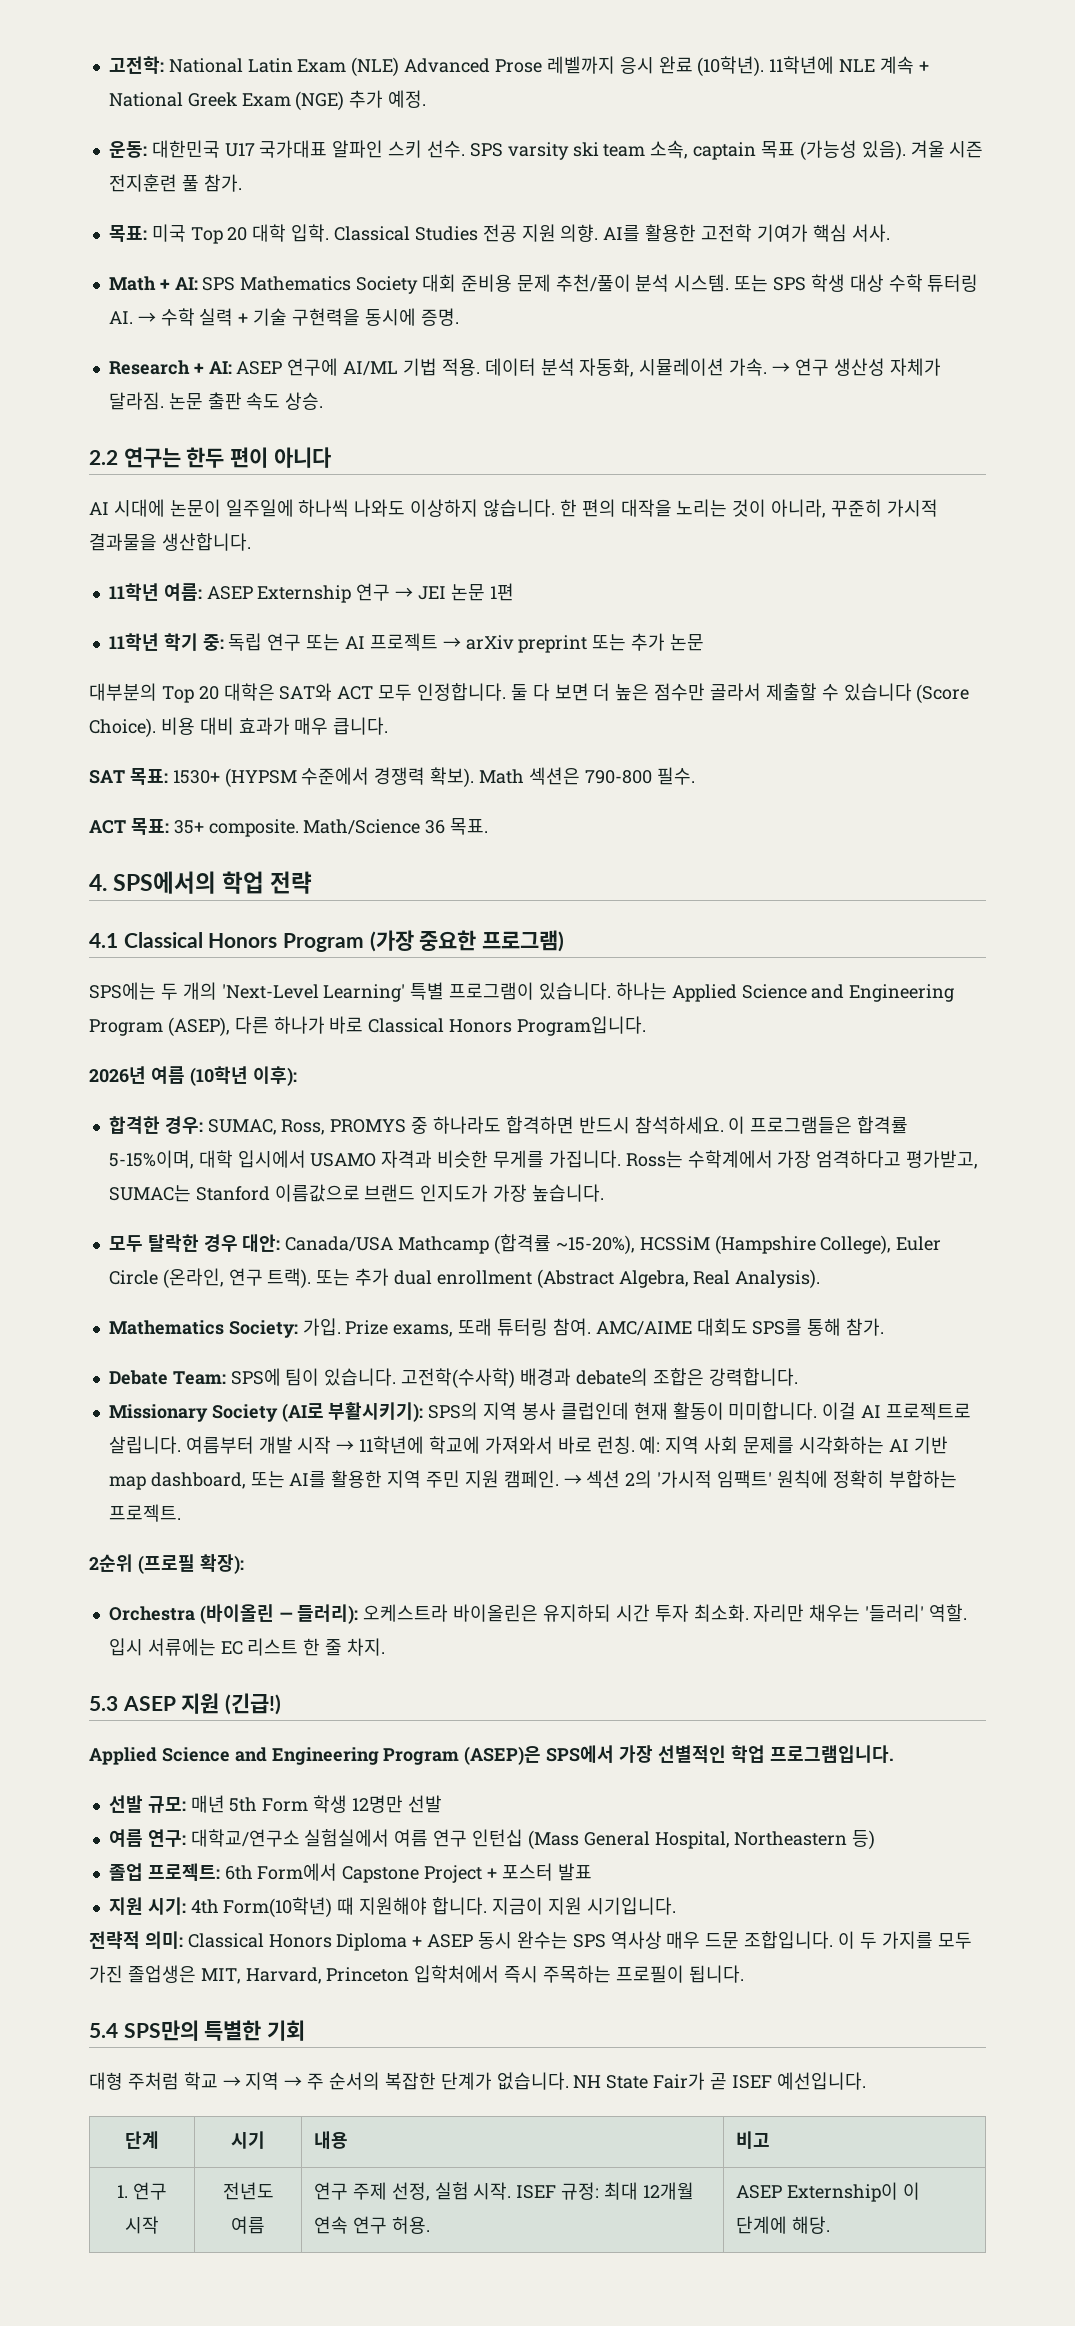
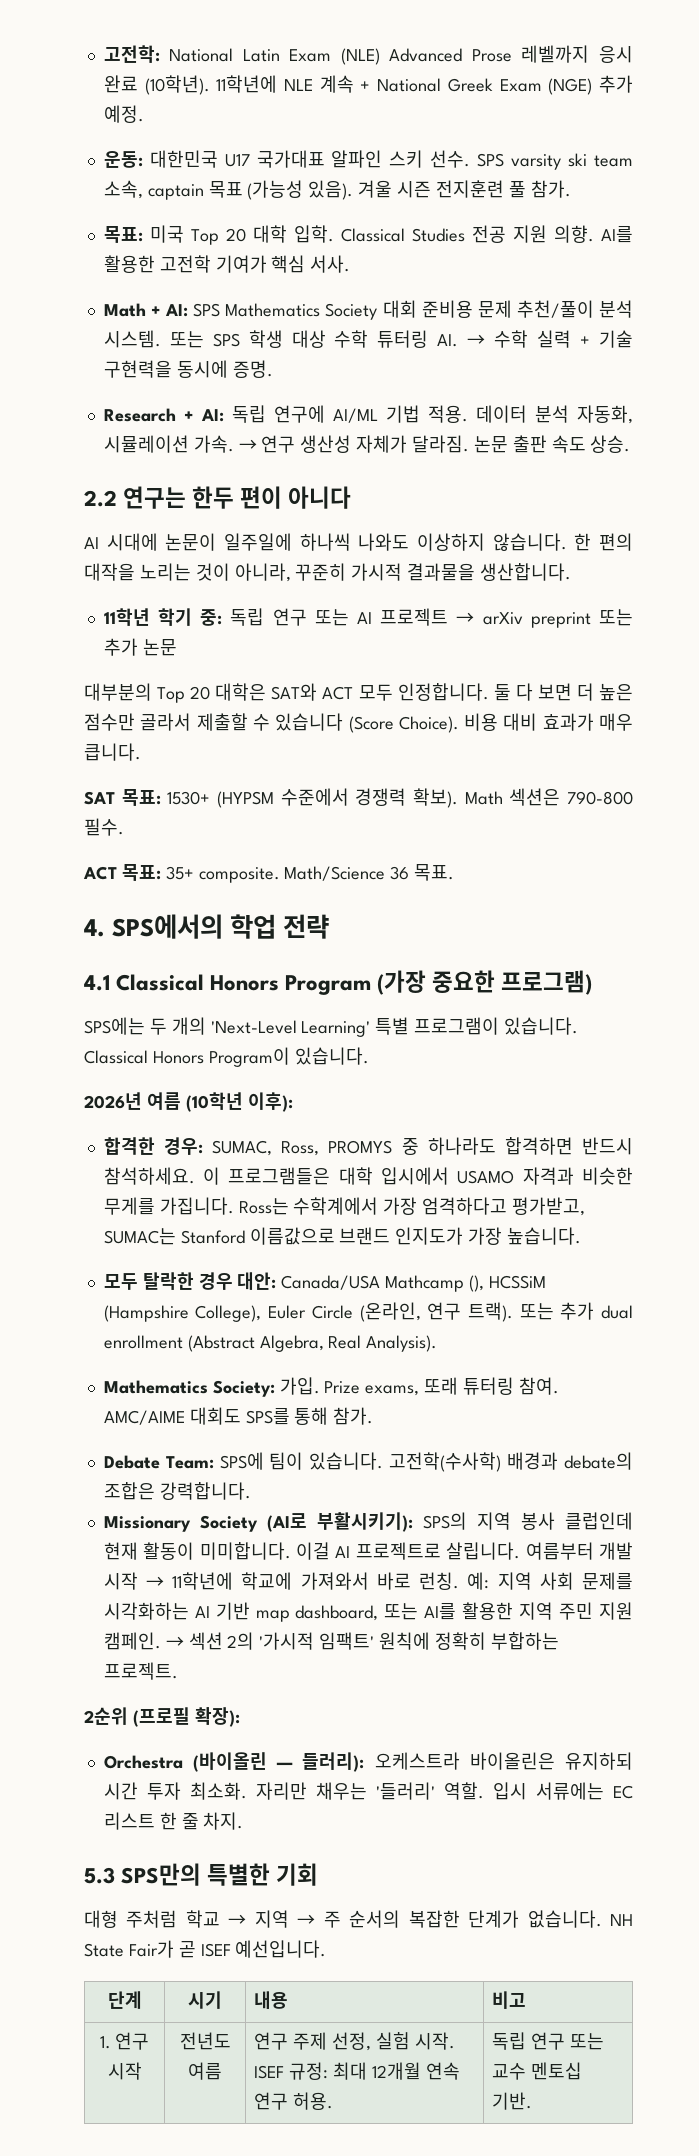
- Research + AI: ASEP 연구에 AI/ML 기법 적용.
+ Research + AI: 독립 연구에 AI/ML 기법 적용.
- 11학년 여름: ASEP Externship 연구 → JEI 논문 1편
- 하나는 Applied Science and Engineering Program (ASEP), 다른 하나가 바로 Classical Honors Program입니다.
+ Classical Honors Program이 있습니다.
- 이 프로그램들은 합격률 5-15%이며, 대학 입시에서 USAMO 자격과 비슷한 무게를 가집니다.
+ 이 프로그램들은 대학 입시에서 USAMO 자격과 비슷한 무게를 가집니다.
- 모두 탈락한 경우 대안: Canada/USA Mathcamp (합격률 ~15-20%), HCSSiM (Hampshire College), Euler Circle (온라인, 연구 트랙).
+ 모두 탈락한 경우 대안: Canada/USA Mathcamp (), HCSSiM (Hampshire College), Euler Circle (온라인, 연구 트랙).
- 5.3 ASEP 지원 (긴급!)
- Applied Science and Engineering Program (ASEP)은 SPS에서 가장 선별적인 학업 프로그램입니다.
- 선발 규모: 매년 5th Form 학생 12명만 선발
- 여름 연구: 대학교/연구소 실험실에서 여름 연구 인턴십 (Mass General Hospital, Northeastern 등)
- 졸업 프로젝트: 6th Form에서 Capstone Project + 포스터 발표
- 지원 시기: 4th Form(10학년) 때 지원해야 합니다. 지금이 지원 시기입니다.
- 전략적 의미: Classical Honors Diploma + ASEP 동시 완수는 SPS 역사상 매우 드문 조합입니다. 이 두 가지를 모두 가진 졸업생은 MIT, Harvard, Princeton 입학처에서 즉시 주목하는 프로필이 됩니다.
- 5.4 SPS만의 특별한 기회
+ 5.3 SPS만의 특별한 기회
- 1. 연구 시작 | 전년도 여름 | 연구 주제 선정, 실험 시작. ISEF 규정: 최대 12개월 연속 연구 허용. | ASEP Externship이 이 단계에 해당.
+ 1. 연구 시작 | 전년도 여름 | 연구 주제 선정, 실험 시작. ISEF 규정: 최대 12개월 연속 연구 허용. | 독립 연구 또는 교수 멘토십 기반.

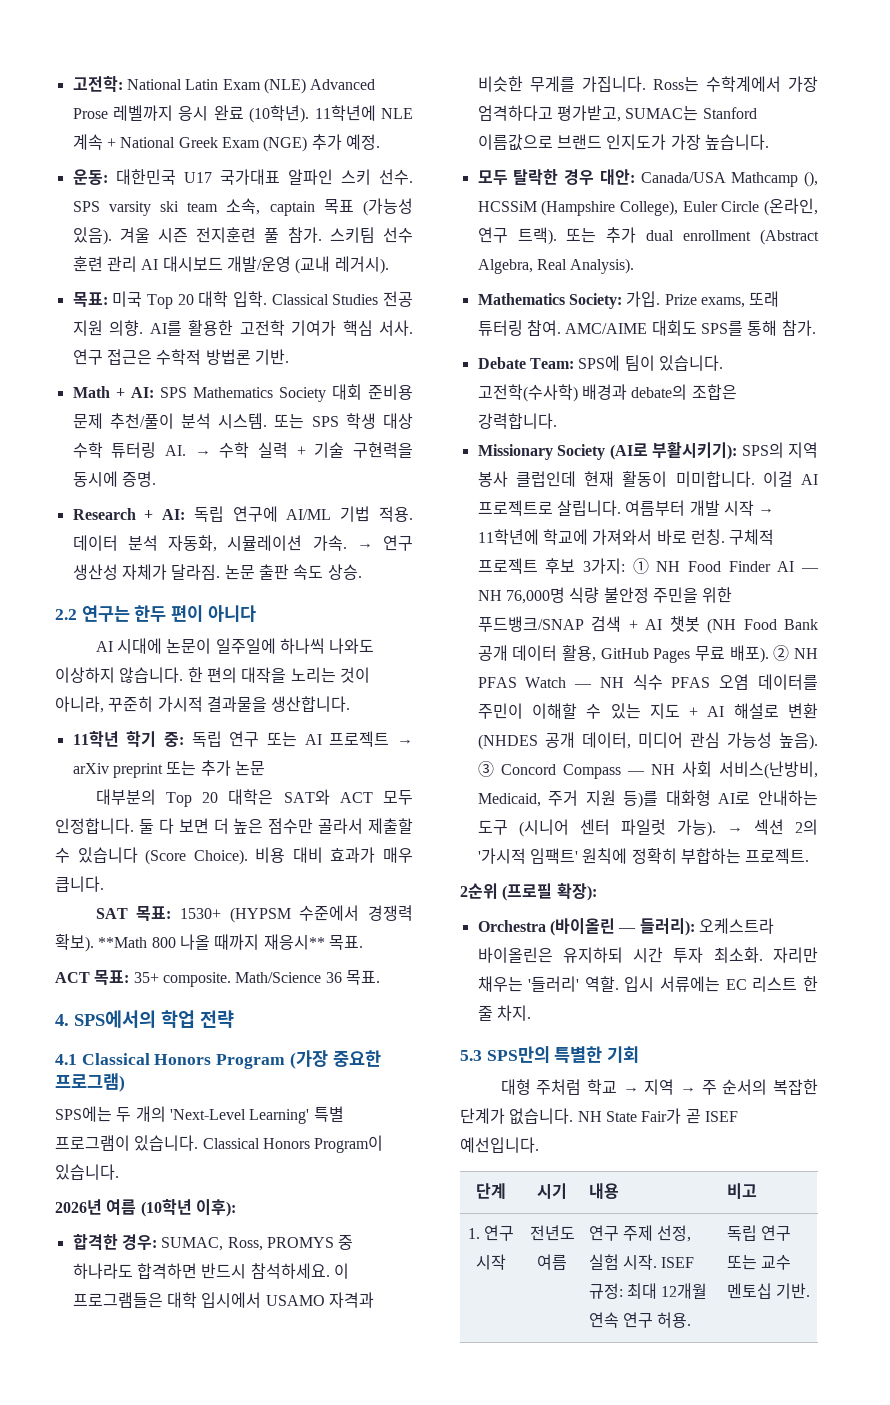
+ 스키팀 선수 훈련 관리 AI 대시보드 개발/운영 (교내 레거시).
+ 연구 접근은 수학적 방법론 기반.
- Math 섹션은 790-800 필수.
+ **Math 800 나올 때까지 재응시** 목표.
- 예: 지역 사회 문제를 시각화하는 AI 기반 map dashboard, 또는 AI를 활용한 지역 주민 지원 캠페인.
+ 구체적 프로젝트 후보 3가지: ① NH Food Finder AI — NH 76,000명 식량 불안정 주민을 위한 푸드뱅크/SNAP 검색 + AI 챗봇 (NH Food Bank 공개 데이터 활용, GitHub Pages 무료 배포). ② NH PFAS Watch — NH 식수 PFAS 오염 데이터를 주민이 이해할 수 있는 지도 + AI 해설로 변환 (NHDES 공개 데이터, 미디어 관심 가능성 높음). ③ Concord Compass — NH 사회 서비스(난방비, Medicaid, 주거 지원 등)를 대화형 AI로 안내하는 도구 (시니어 센터 파일럿 가능).

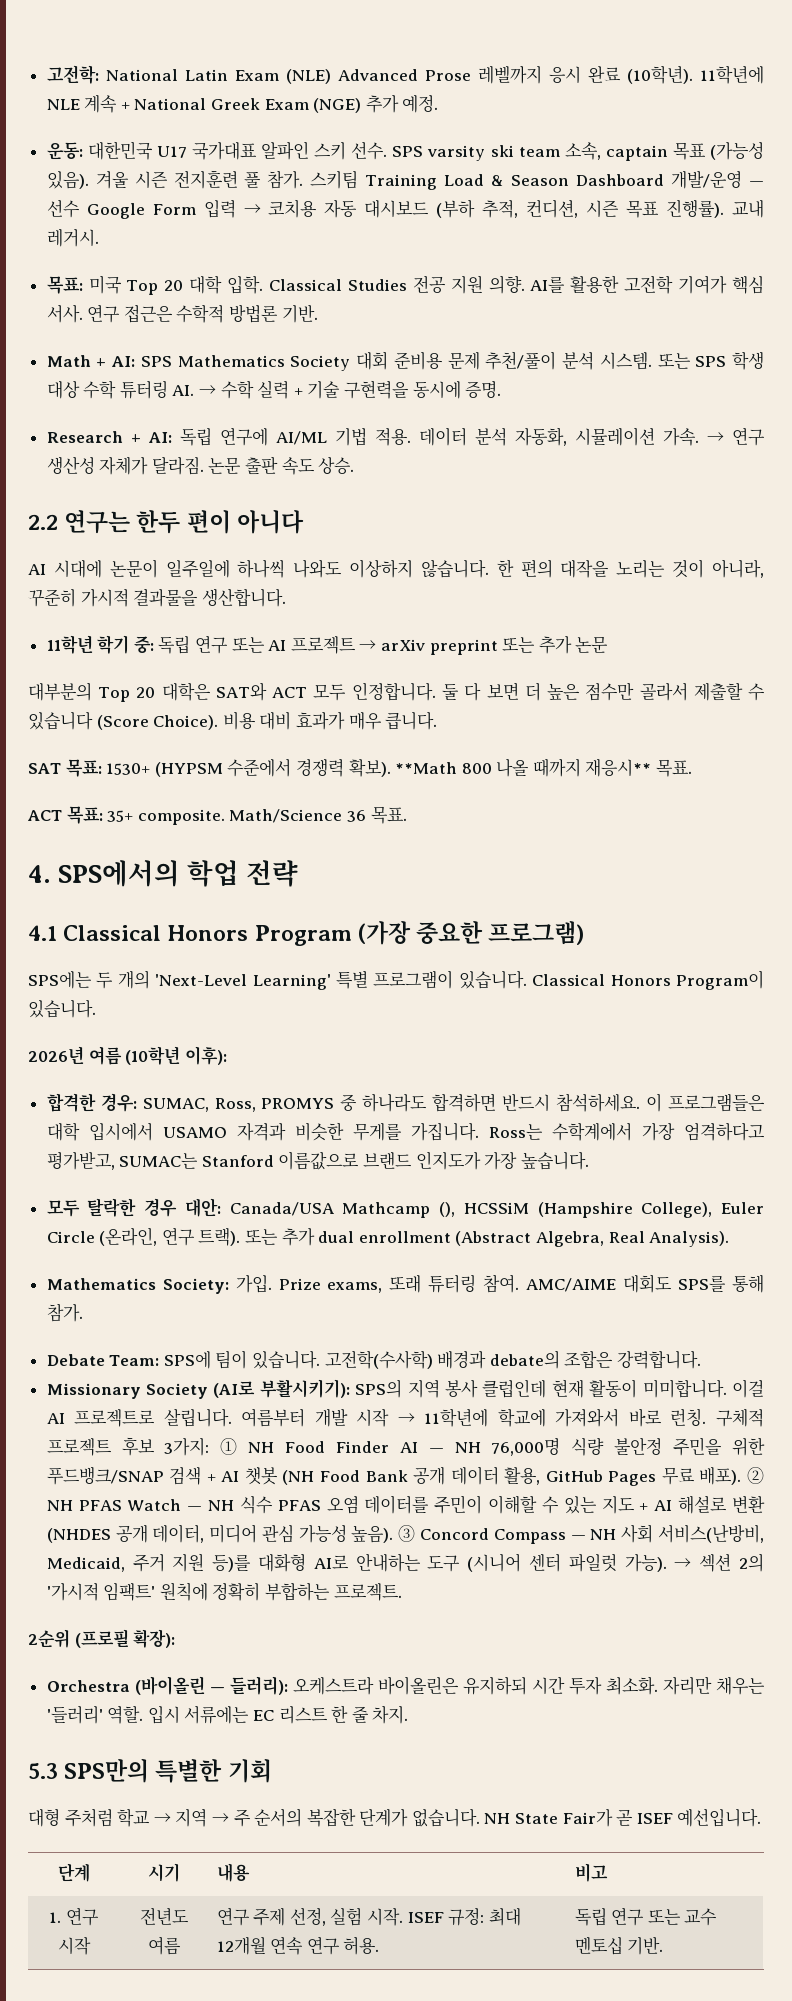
- 스키팀 선수 훈련 관리 AI 대시보드 개발/운영 (교내 레거시).
+ 스키팀 Training Load & Season Dashboard 개발/운영 — 선수 Google Form 입력 → 코치용 자동 대시보드 (부하 추적, 컨디션, 시즌 목표 진행률). 교내 레거시.

